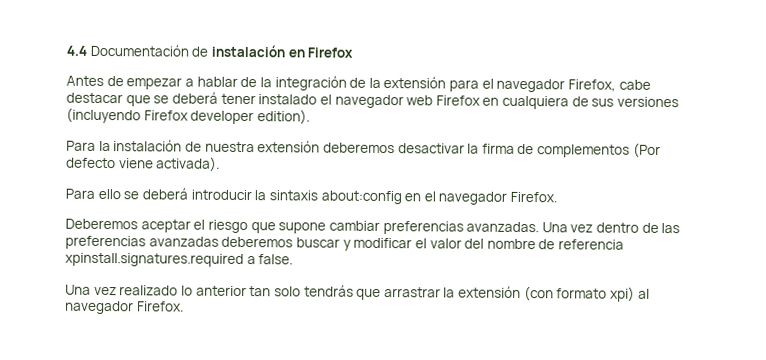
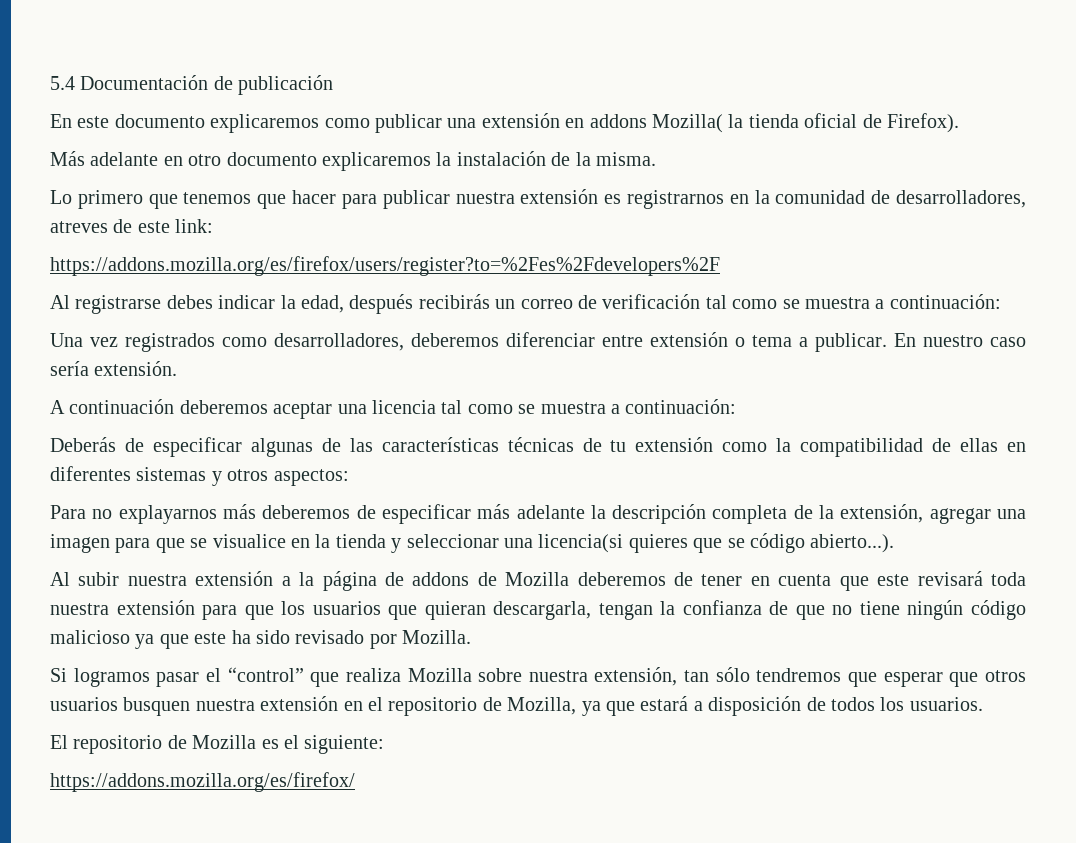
- 4.4 Documentación de instalación en Firefox
- Antes de empezar a hablar de la integración de la extensión para el navegador Firefox, cabe destacar que se deberá tener instalado el navegador web Firefox en cualquiera de sus versiones (incluyendo Firefox developer edition).
- Para la instalación de nuestra extensión deberemos desactivar la firma de complementos (Por defecto viene activada).
- Para ello se deberá introducir la sintaxis about:config en el navegador Firefox.
- Deberemos aceptar el riesgo que supone cambiar preferencias avanzadas. Una vez dentro de las preferencias avanzadas deberemos buscar y modificar el valor del nombre de referencia xpinstall.signatures.required a false.
- Una vez realizado lo anterior tan solo tendrás que arrastrar la extensión (con formato xpi) al navegador Firefox.
+ 5.4 Documentación de publicación
+ En este documento explicaremos como publicar una extensión en addons Mozilla( la tienda oficial de Firefox).
+ Más adelante en otro documento explicaremos la instalación de la misma.
+ Lo primero que tenemos que hacer para publicar nuestra extensión es registrarnos en la comunidad de desarrolladores, atreves de este link:
+ https://addons.mozilla.org/es/firefox/users/register?to=%2Fes%2Fdevelopers%2F
+ Al registrarse debes indicar la edad, después recibirás un correo de verificación tal como se muestra a continuación:
+ Una vez registrados como desarrolladores, deberemos diferenciar entre extensión o tema a publicar. En nuestro caso sería extensión.
+ A continuación deberemos aceptar una licencia tal como se muestra a continuación:
+ Deberás de especificar algunas de las características técnicas de tu extensión como la compatibilidad de ellas en diferentes sistemas y otros aspectos:
+ Para no explayarnos más deberemos de especificar más adelante la descripción completa de la extensión, agregar una imagen para que se visualice en la tienda y seleccionar una licencia(si quieres que se código abierto...).
+ Al subir nuestra extensión a la página de addons de Mozilla deberemos de tener en cuenta que este revisará toda nuestra extensión para que los usuarios que quieran descargarla, tengan la confianza de que no tiene ningún código malicioso ya que este ha sido revisado por Mozilla.
+ Si logramos pasar el “control” que realiza Mozilla sobre nuestra extensión, tan sólo tendremos que esperar que otros usuarios busquen nuestra extensión en el repositorio de Mozilla, ya que estará a disposición de todos los usuarios.
+ El repositorio de Mozilla es el siguiente:
+ https://addons.mozilla.org/es/firefox/

